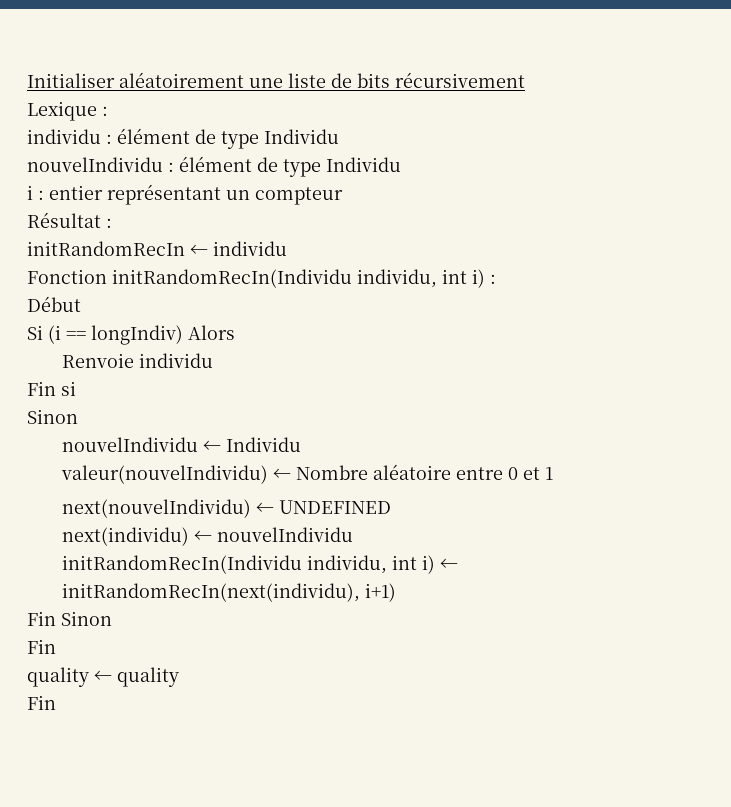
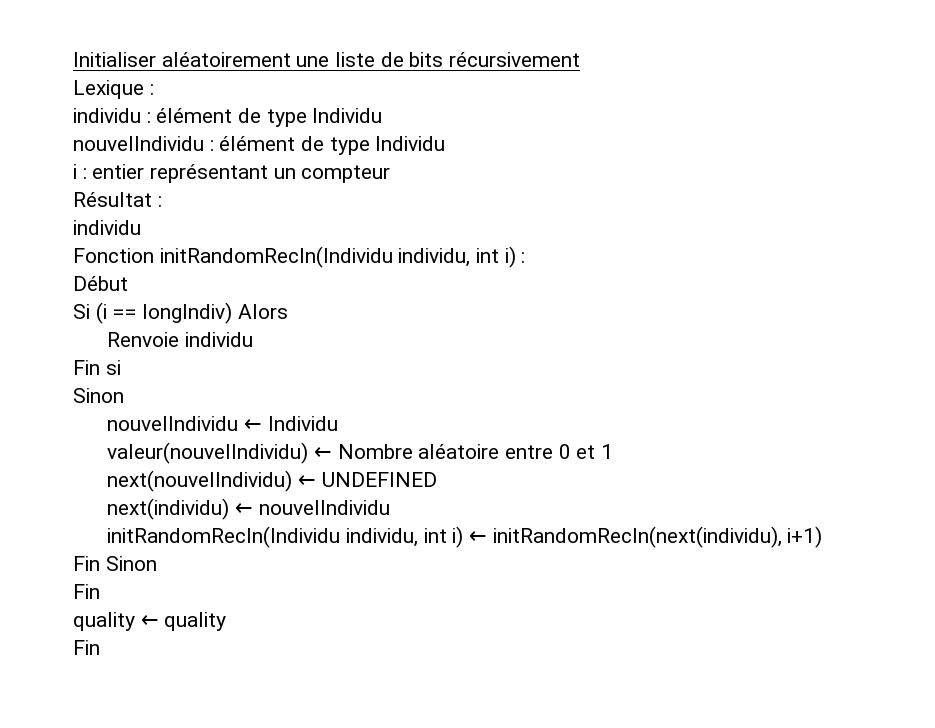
  Résultat :
- initRandomRecIn ← individu
+ individu

